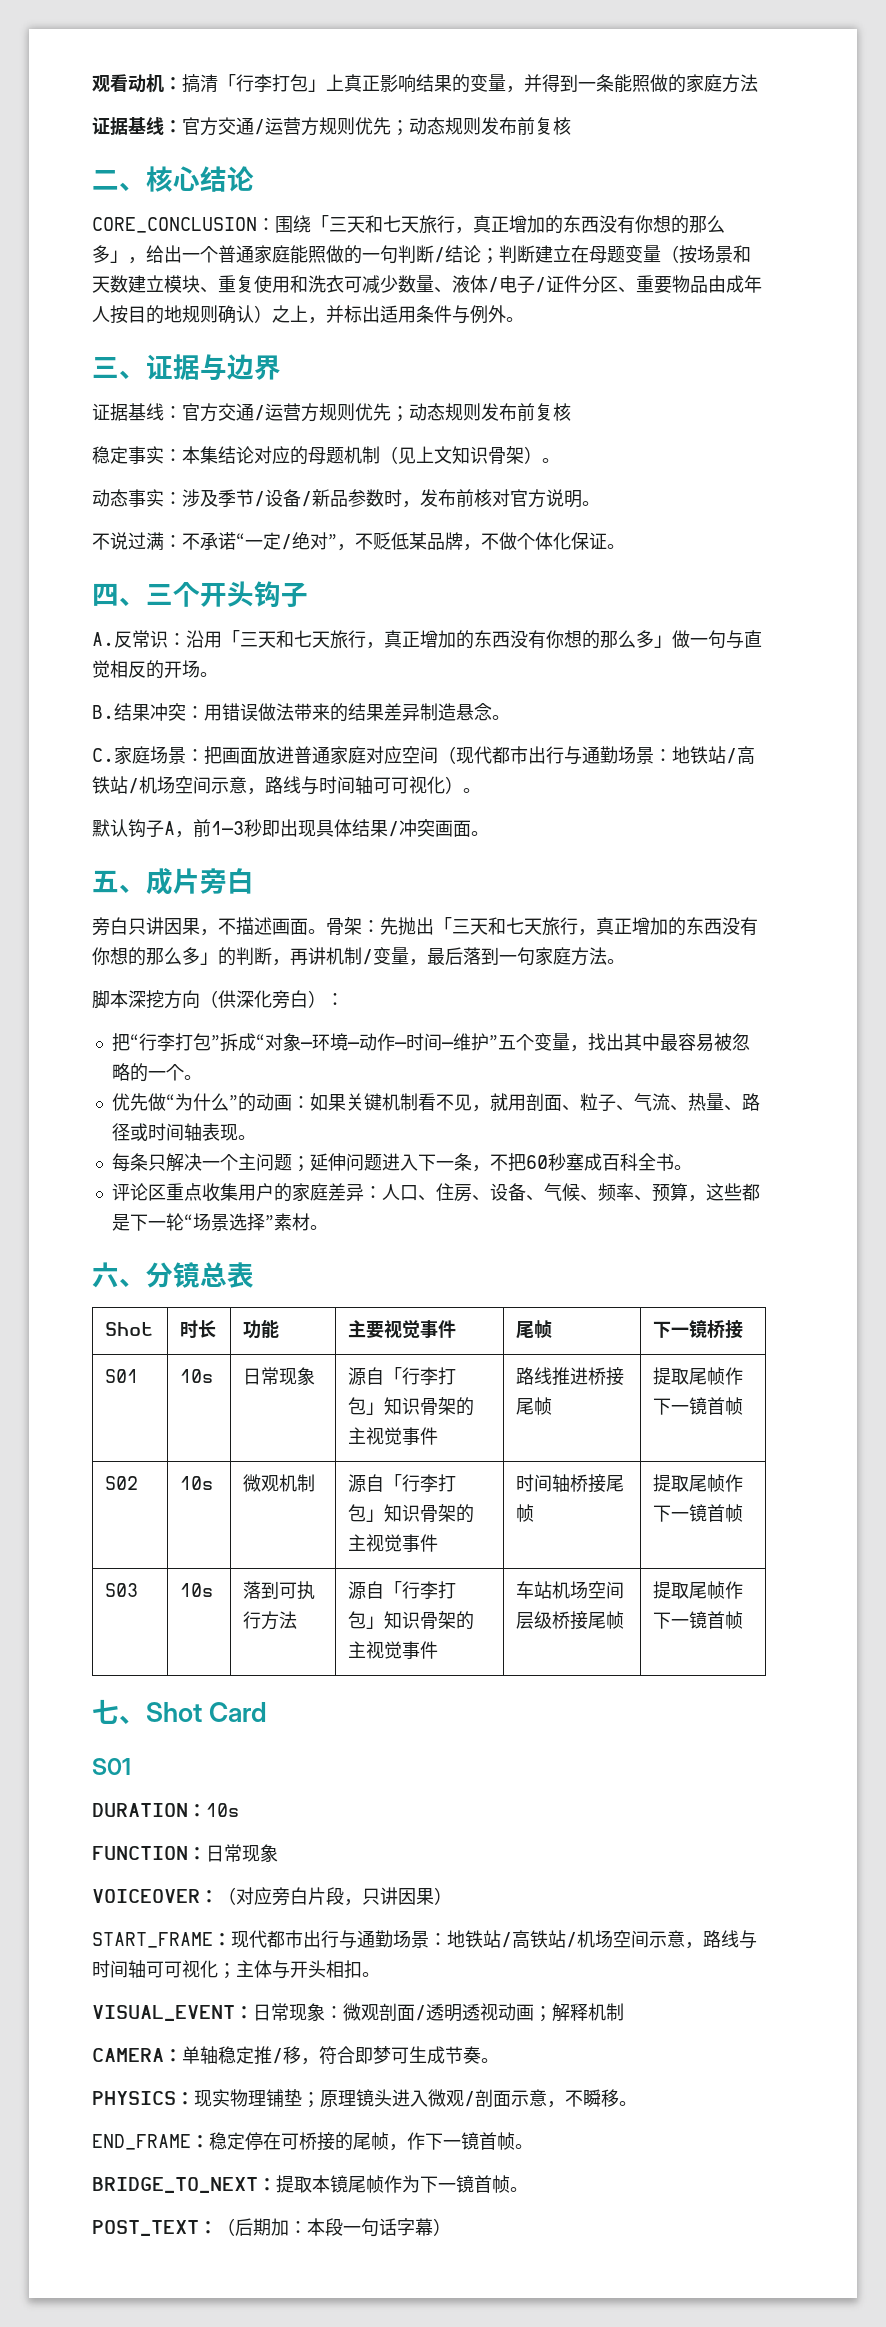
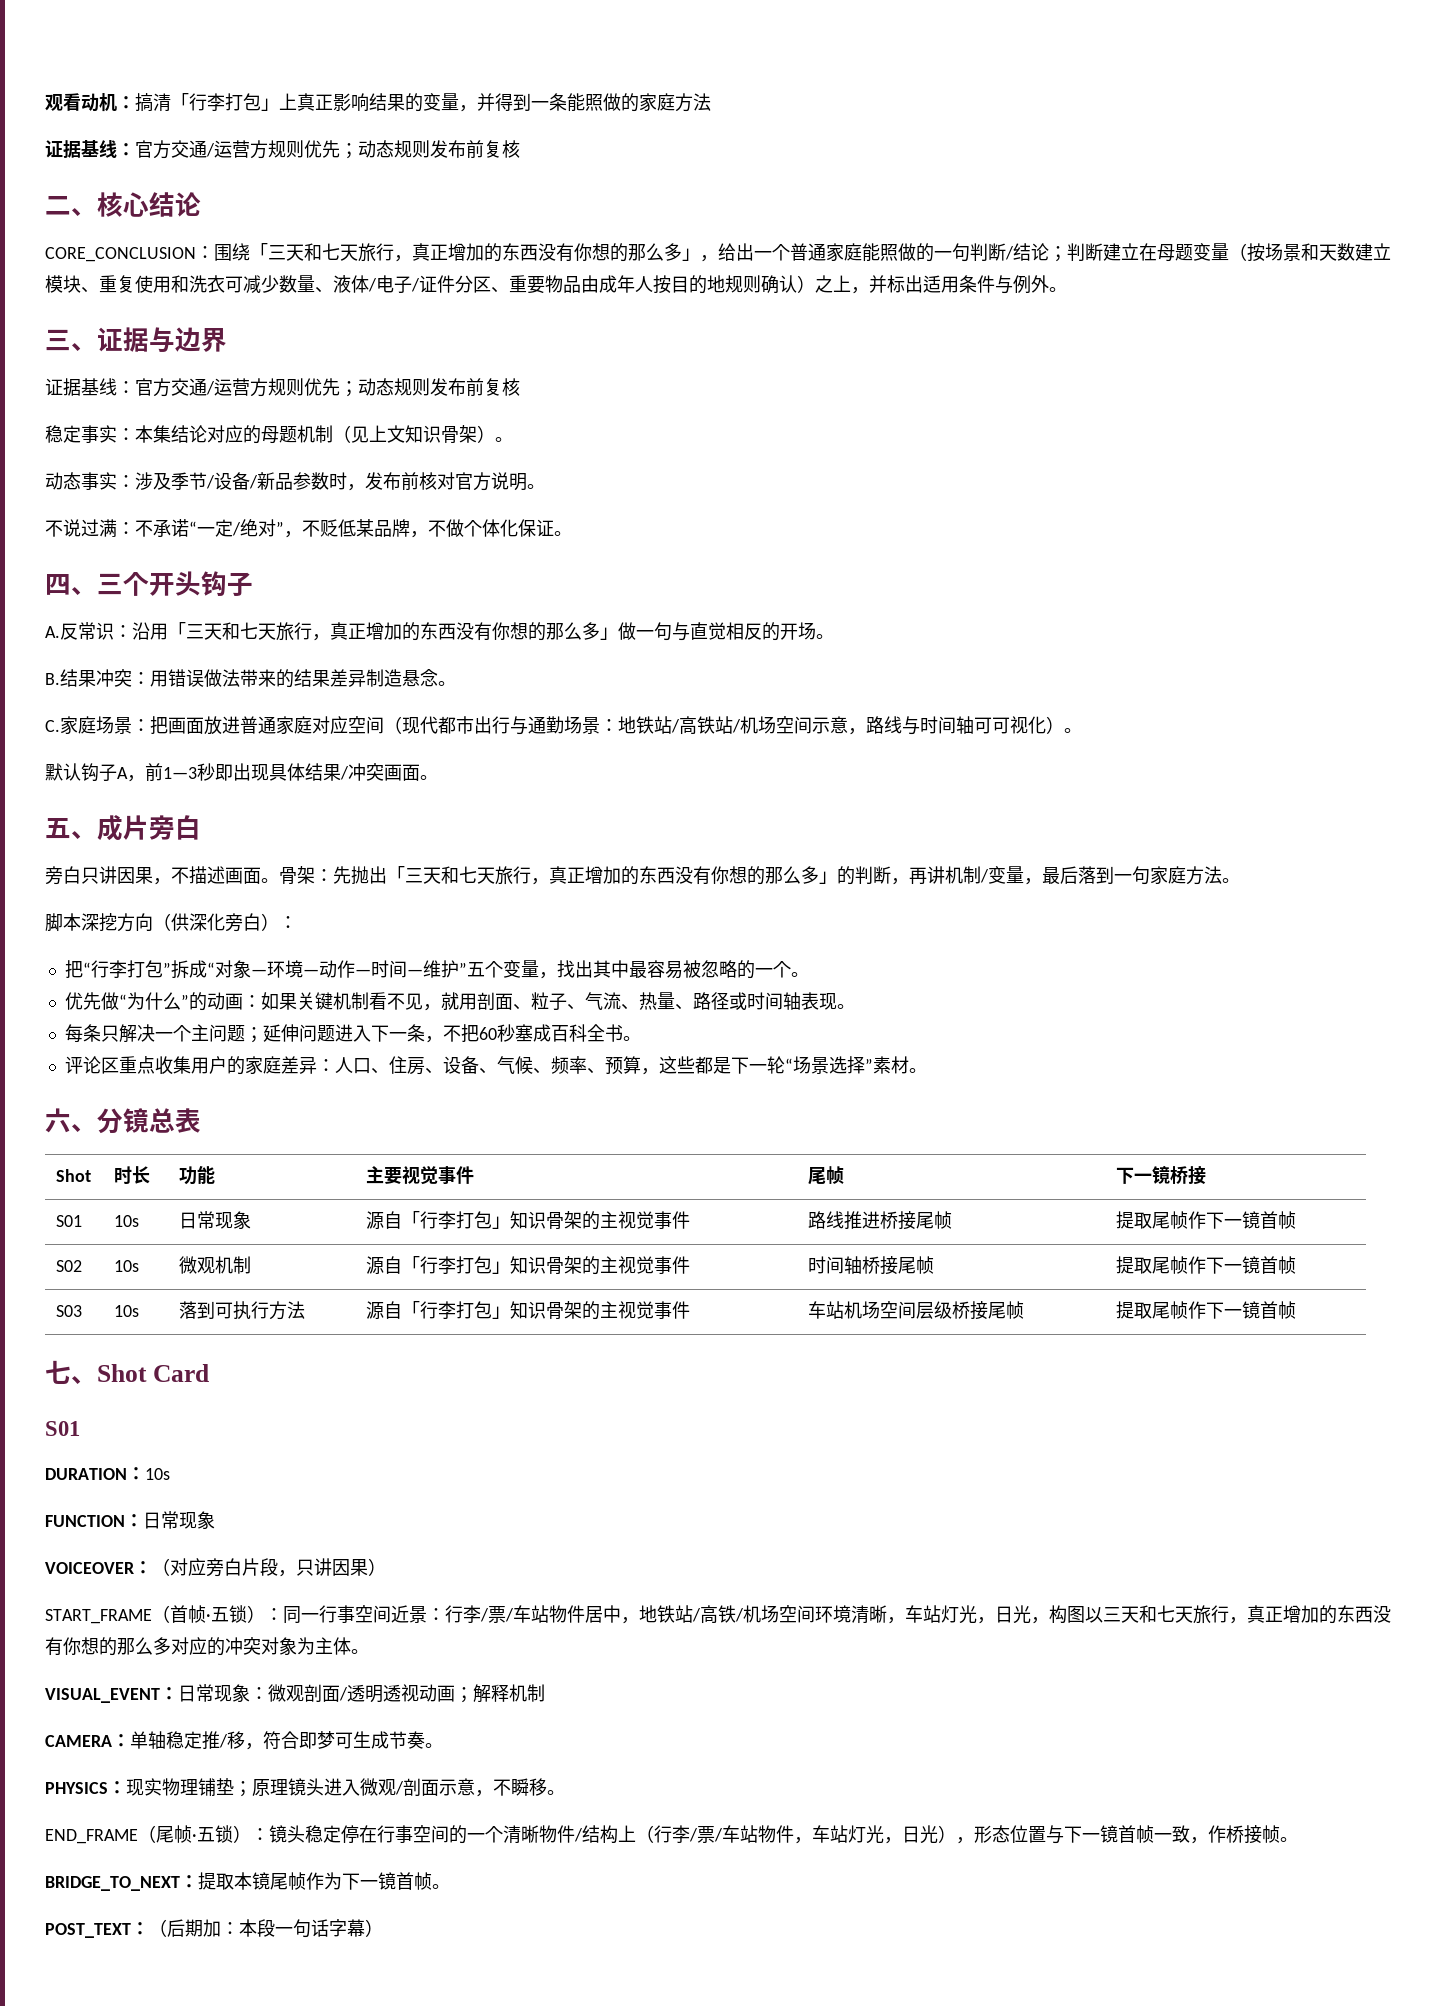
- START_FRAME：现代都市出行与通勤场景：地铁站/高铁站/机场空间示意，路线与时间轴可可视化；主体与开头相扣。
+ START_FRAME（首帧·五锁）：同一行事空间近景：行李/票/车站物件居中，地铁站/高铁/机场空间环境清晰，车站灯光，日光，构图以三天和七天旅行，真正增加的东西没有你想的那么多对应的冲突对象为主体。
- END_FRAME：稳定停在可桥接的尾帧，作下一镜首帧。
+ END_FRAME（尾帧·五锁）：镜头稳定停在行事空间的一个清晰物件/结构上（行李/票/车站物件，车站灯光，日光），形态位置与下一镜首帧一致，作桥接帧。

